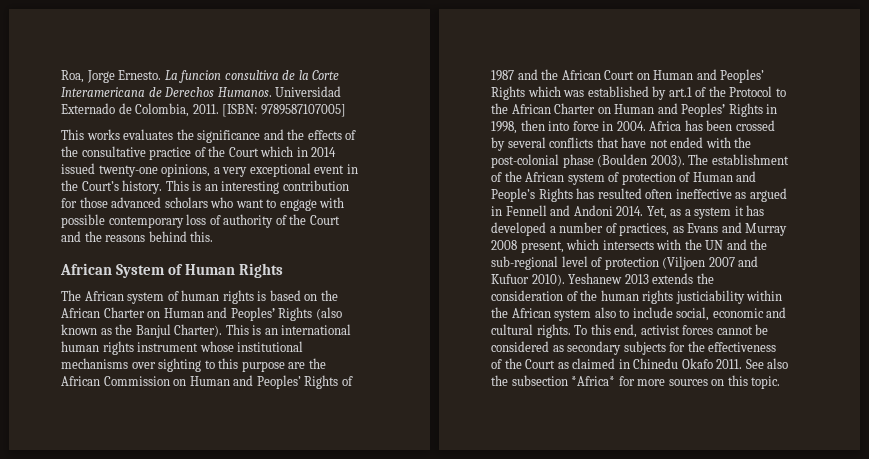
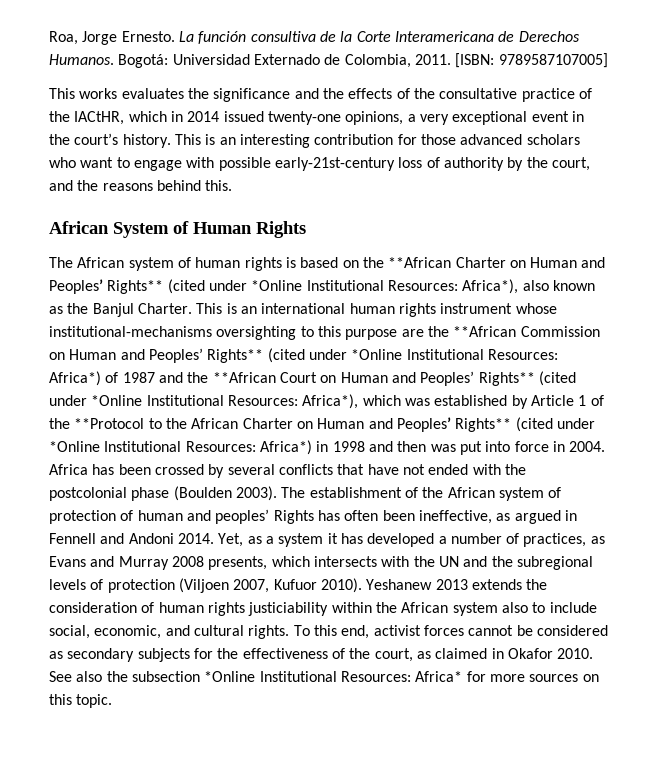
- La funcion consultiva de la Corte Interamericana de Derechos Humanos.
+ La función consultiva de la Corte Interamericana de Derechos Humanos.
- Universidad Externado de Colombia, 2011.
+ Bogotá: Universidad Externado de Colombia, 2011.
- This works evaluates the significance and the effects of the consultative practice of the Court which in 2014 issued twenty-one opinions, a very exceptional event in the Court’s history.
+ This works evaluates the significance and the effects of the consultative practice of the IACtHR, which in 2014 issued twenty-one opinions, a very exceptional event in the court’s history.
- This is an interesting contribution for those advanced scholars who want to engage with possible contemporary loss of authority of the Court and the reasons behind this.
+ This is an interesting contribution for those advanced scholars who want to engage with possible early-21st-century loss of authority by the court, and the reasons behind this.
- The African system of human rights is based on the African Charter on Human and Peoples’ Rights (also known as the Banjul Charter).
+ The African system of human rights is based on the **African Charter on Human and Peoples’ Rights** (cited under *Online Institutional Resources: Africa*), also known as the Banjul Charter.
- This is an international human rights instrument whose institutional mechanisms over sighting to this purpose are the African Commission on Human and Peoples’ Rights of 1987 and the African Court on Human and Peoples’ Rights which was established by art.1 of the Protocol to the African Charter on Human and Peoples’ Rights in 1998, then into force in 2004.
+ This is an international human rights instrument whose institutional-mechanisms oversighting to this purpose are the **African Commission on Human and Peoples’ Rights** (cited under *Online Institutional Resources: Africa*) of 1987 and the **African Court on Human and Peoples’ Rights** (cited under *Online Institutional Resources: Africa*), which was established by Article 1 of the **Protocol to the African Charter on Human and Peoples’ Rights** (cited under *Online Institutional Resources: Africa*) in 1998 and then was put into force in 2004.
- Africa has been crossed by several conflicts that have not ended with the post-colonial phase (Boulden 2003).
+ Africa has been crossed by several conflicts that have not ended with the postcolonial phase (Boulden 2003).
- The establishment of the African system of protection of Human and People’s Rights has resulted often ineffective as argued in Fennell and Andoni 2014.
+ The establishment of the African system of protection of human and peoples’ Rights has often been ineffective, as argued in Fennell and Andoni 2014.
- Yet, as a system it has developed a number of practices, as Evans and Murray 2008 present, which intersects with the UN and the sub-regional level of protection (Viljoen 2007 and Kufuor 2010).
+ Yet, as a system it has developed a number of practices, as Evans and Murray 2008 presents, which intersects with the UN and the subregional levels of protection (Viljoen 2007, Kufuor 2010).
- Yeshanew 2013 extends the consideration of the human rights justiciability within the African system also to include social, economic and cultural rights.
+ Yeshanew 2013 extends the consideration of human rights justiciability within the African system also to include social, economic, and cultural rights.
- To this end, activist forces cannot be considered as secondary subjects for the effectiveness of the Court as claimed in Chinedu Okafo 2011.
+ To this end, activist forces cannot be considered as secondary subjects for the effectiveness of the court, as claimed in Okafor 2010.
- See also the subsection *Africa* for more sources on this topic.
+ See also the subsection *Online Institutional Resources: Africa* for more sources on this topic.

